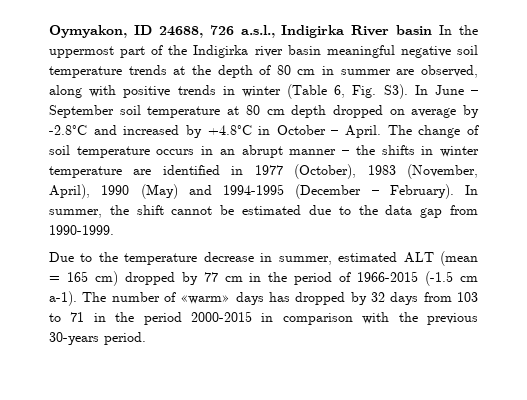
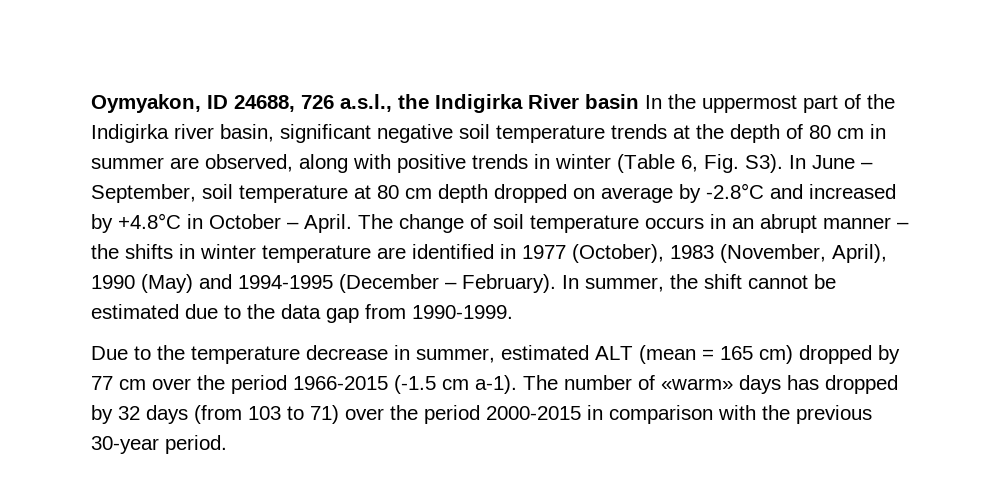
- Oymyakon, ID 24688, 726 a.s.l., Indigirka River basin In the uppermost part of the Indigirka river basin meaningful negative soil temperature trends at the depth of 80 cm in summer are observed, along with positive trends in winter (Table 6, Fig. S3). In June – September soil temperature at 80 cm depth dropped on average by -2.8°С and increased by +4.8°С in October – April.
+ Oymyakon, ID 24688, 726 a.s.l., the Indigirka River basin In the uppermost part of the Indigirka river basin, significant negative soil temperature trends at the depth of 80 cm in summer are observed, along with positive trends in winter (Table 6, Fig. S3). In June – September, soil temperature at 80 cm depth dropped on average by -2.8°С and increased by +4.8°С in October – April.
- Due to the temperature decrease in summer, estimated ALT (mean = 165 cm) dropped by 77 cm in the period of 1966-2015 (-1.5 cm a-1).
+ Due to the temperature decrease in summer, estimated ALT (mean = 165 cm) dropped by 77 cm over the period 1966-2015 (-1.5 cm a-1).
- The number of «warm» days has dropped by 32 days from 103 to 71 in the period 2000-2015 in comparison with the previous 30-years period.
+ The number of «warm» days has dropped by 32 days (from 103 to 71) over the period 2000-2015 in comparison with the previous 30-year period.

